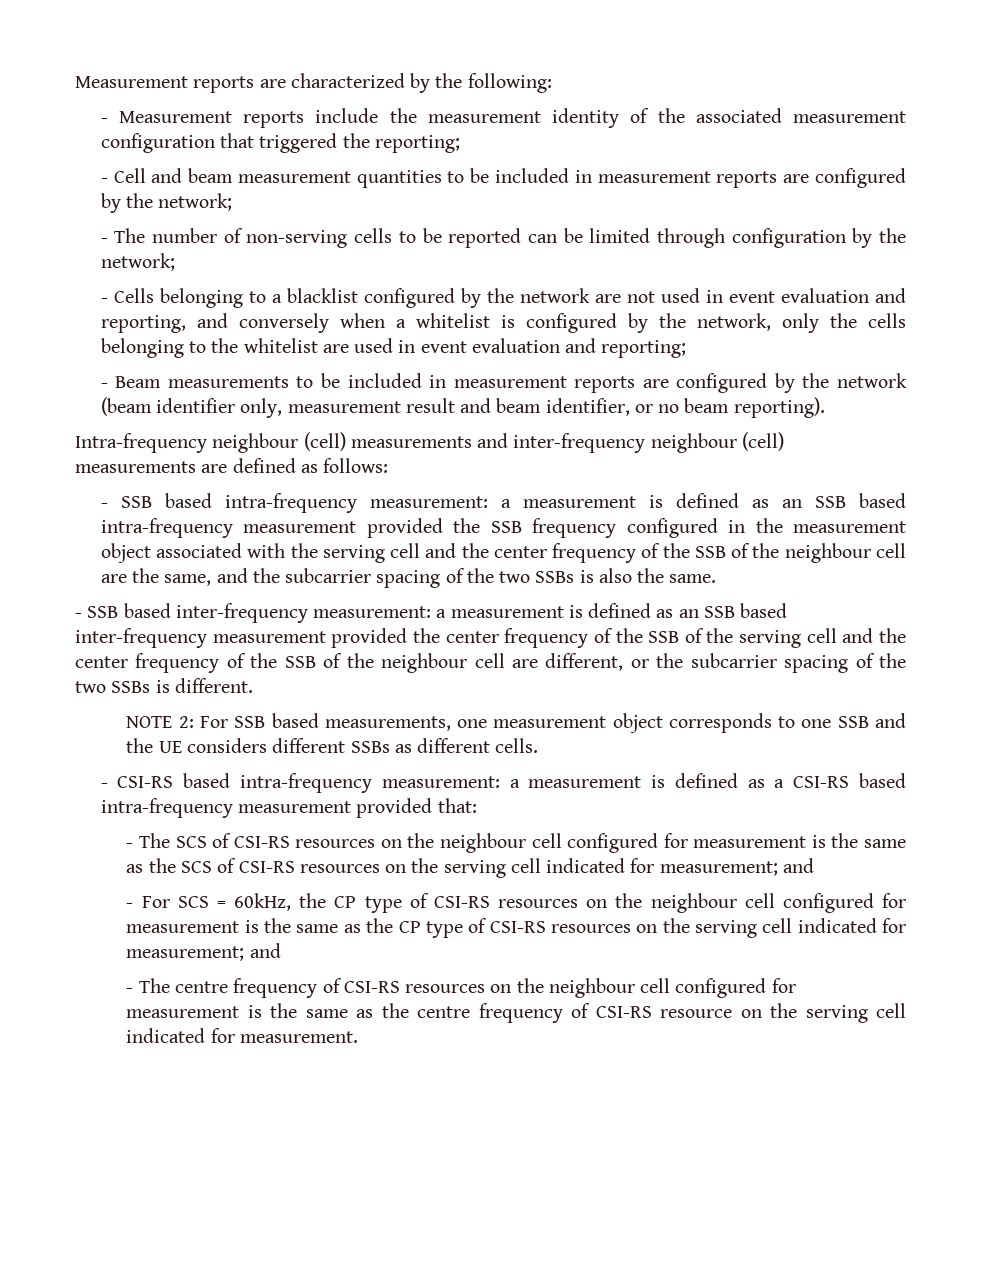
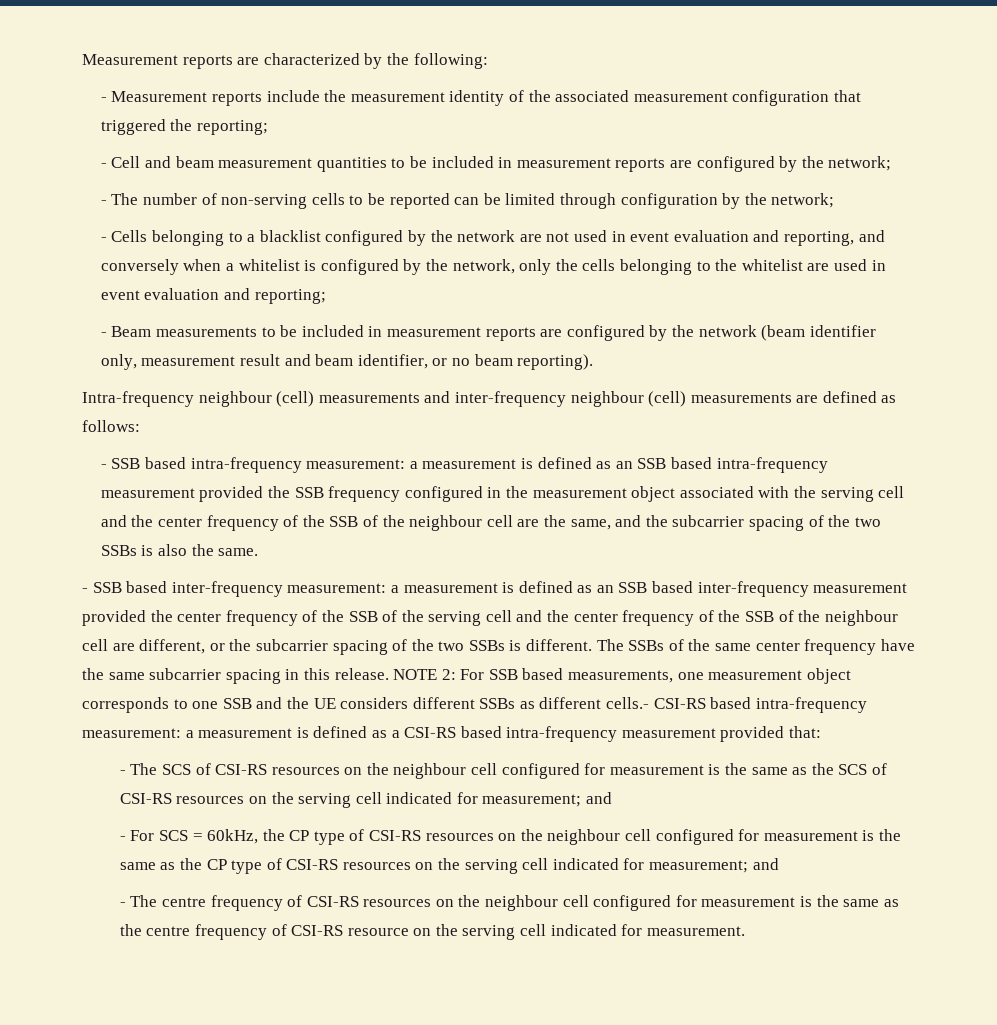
- a measurement is defined as an SSB based inter-frequency measurement provided the center frequency of the SSB of the serving cell and the center frequency of the SSB of the neighbour cell are different, or the subcarrier spacing of the two SSBs is different.
- NOTE 2:
+ a measurement is defined as an SSB based inter-frequency measurement provided the center frequency of the SSB of the serving cell and the center frequency of the SSB of the neighbour cell are different, or the subcarrier spacing of the two SSBs is different. The SSBs of the same center frequency have the same subcarrier spacing in this release. NOTE 2:
- For SSB based measurements, one measurement object corresponds to one SSB and the UE considers different SSBs as different cells.
- - CSI-RS based intra-frequency measurement:
+ For SSB based measurements, one measurement object corresponds to one SSB and the UE considers different SSBs as different cells.- CSI-RS based intra-frequency measurement:

